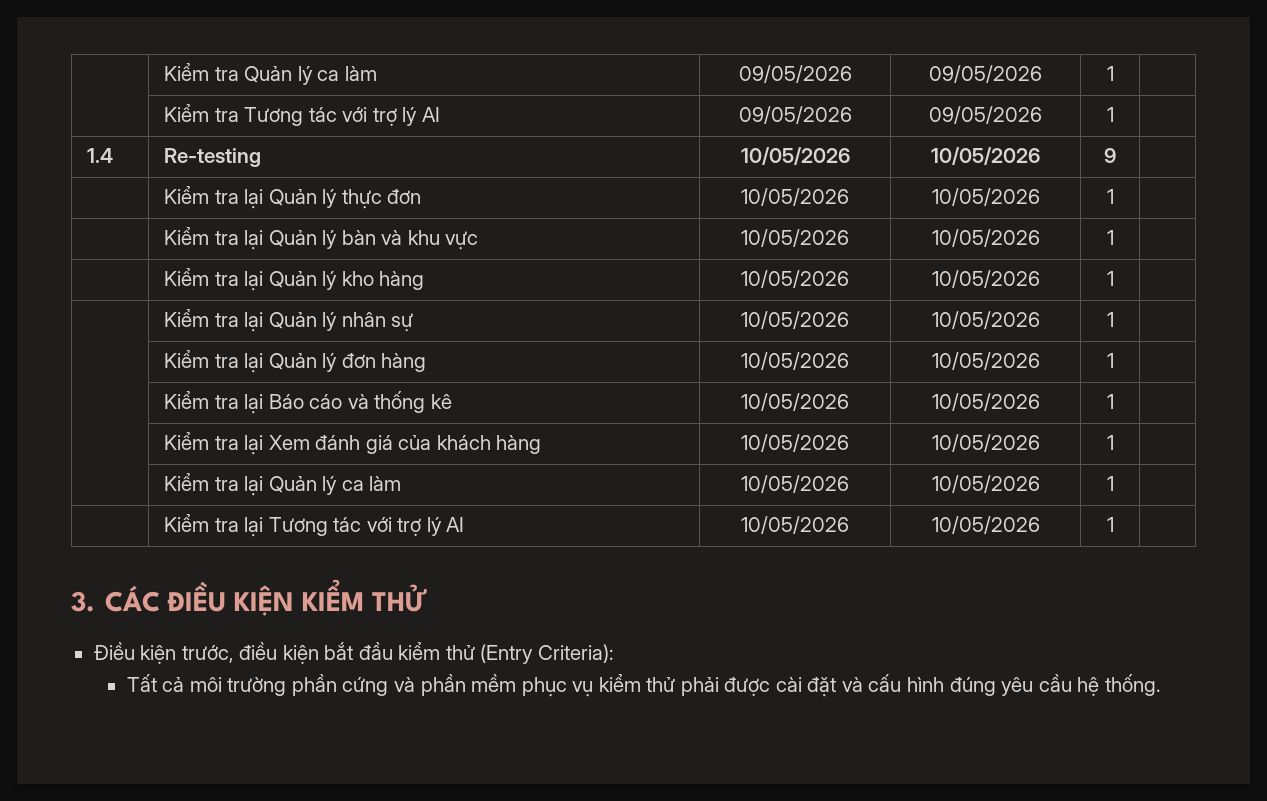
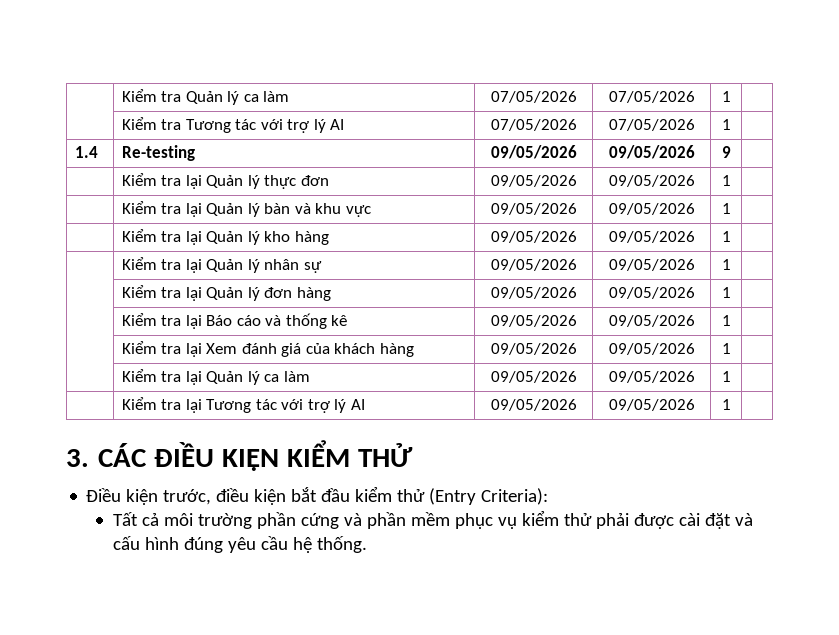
- | Kiểm tra Quản lý ca làm | 09/05/2026 | 09/05/2026 | 1 |
- | Kiểm tra Tương tác với trợ lý AI | 09/05/2026 | 09/05/2026 | 1 |
+ | Kiểm tra Quản lý ca làm | 07/05/2026 | 07/05/2026 | 1 |
+ | Kiểm tra Tương tác với trợ lý AI | 07/05/2026 | 07/05/2026 | 1 |
+ 1.4 | Re-testing | 09/05/2026 | 09/05/2026 | 9 |
+ | Kiểm tra lại Quản lý thực đơn | 09/05/2026 | 09/05/2026 | 1 |
+ | Kiểm tra lại Quản lý bàn và khu vực | 09/05/2026 | 09/05/2026 | 1 |
+ | Kiểm tra lại Quản lý kho hàng | 09/05/2026 | 09/05/2026 | 1 |
+ | Kiểm tra lại Quản lý nhân sự | 09/05/2026 | 09/05/2026 | 1 |
+ | Kiểm tra lại Quản lý đơn hàng | 09/05/2026 | 09/05/2026 | 1 |
+ | Kiểm tra lại Báo cáo và thống kê | 09/05/2026 | 09/05/2026 | 1 |
+ | Kiểm tra lại Xem đánh giá của khách hàng | 09/05/2026 | 09/05/2026 | 1 |
+ | Kiểm tra lại Quản lý ca làm | 09/05/2026 | 09/05/2026 | 1 |
+ | Kiểm tra lại Tương tác với trợ lý AI | 09/05/2026 | 09/05/2026 | 1 |
- 1.4 | Re-testing | 10/05/2026 | 10/05/2026 | 9 |
- | Kiểm tra lại Quản lý thực đơn | 10/05/2026 | 10/05/2026 | 1 |
- | Kiểm tra lại Quản lý bàn và khu vực | 10/05/2026 | 10/05/2026 | 1 |
- | Kiểm tra lại Quản lý kho hàng | 10/05/2026 | 10/05/2026 | 1 |
- | Kiểm tra lại Quản lý nhân sự | 10/05/2026 | 10/05/2026 | 1 |
- | Kiểm tra lại Quản lý đơn hàng | 10/05/2026 | 10/05/2026 | 1 |
- | Kiểm tra lại Báo cáo và thống kê | 10/05/2026 | 10/05/2026 | 1 |
- | Kiểm tra lại Xem đánh giá của khách hàng | 10/05/2026 | 10/05/2026 | 1 |
- | Kiểm tra lại Quản lý ca làm | 10/05/2026 | 10/05/2026 | 1 |
- | Kiểm tra lại Tương tác với trợ lý AI | 10/05/2026 | 10/05/2026 | 1 |

